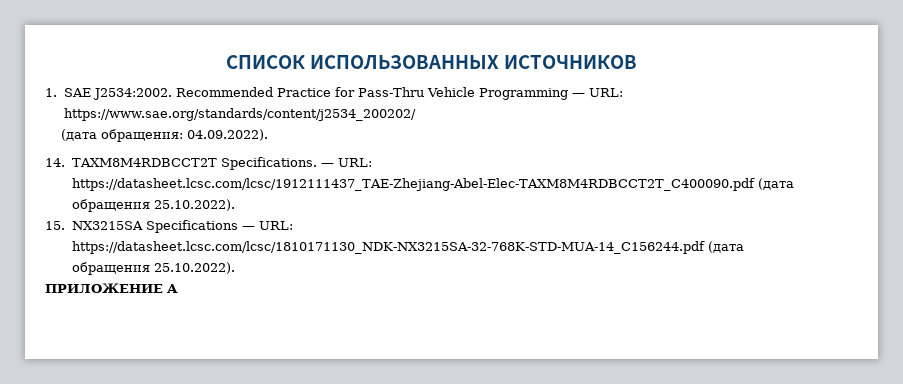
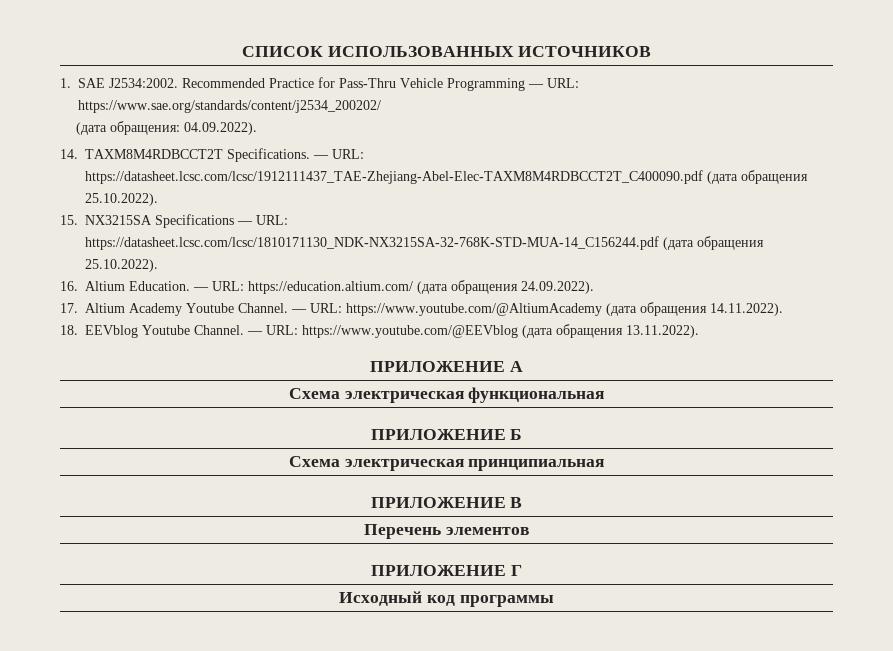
+ 16. Altium Education. — URL: https://education.altium.com/ (дата обращения 24.09.2022).
+ 17. Altium Academy Youtube Channel. — URL: https://www.youtube.com/@AltiumAcademy (дата обращения 14.11.2022).
+ 18. EEVblog Youtube Channel. — URL: https://www.youtube.com/@EEVblog (дата обращения 13.11.2022).
  ПРИЛОЖЕНИЕ А
+ Схема электрическая функциональная
+ ПРИЛОЖЕНИЕ Б
+ Схема электрическая принципиальная
+ ПРИЛОЖЕНИЕ В
+ Перечень элементов
+ ПРИЛОЖЕНИЕ Г
+ Исходный код программы

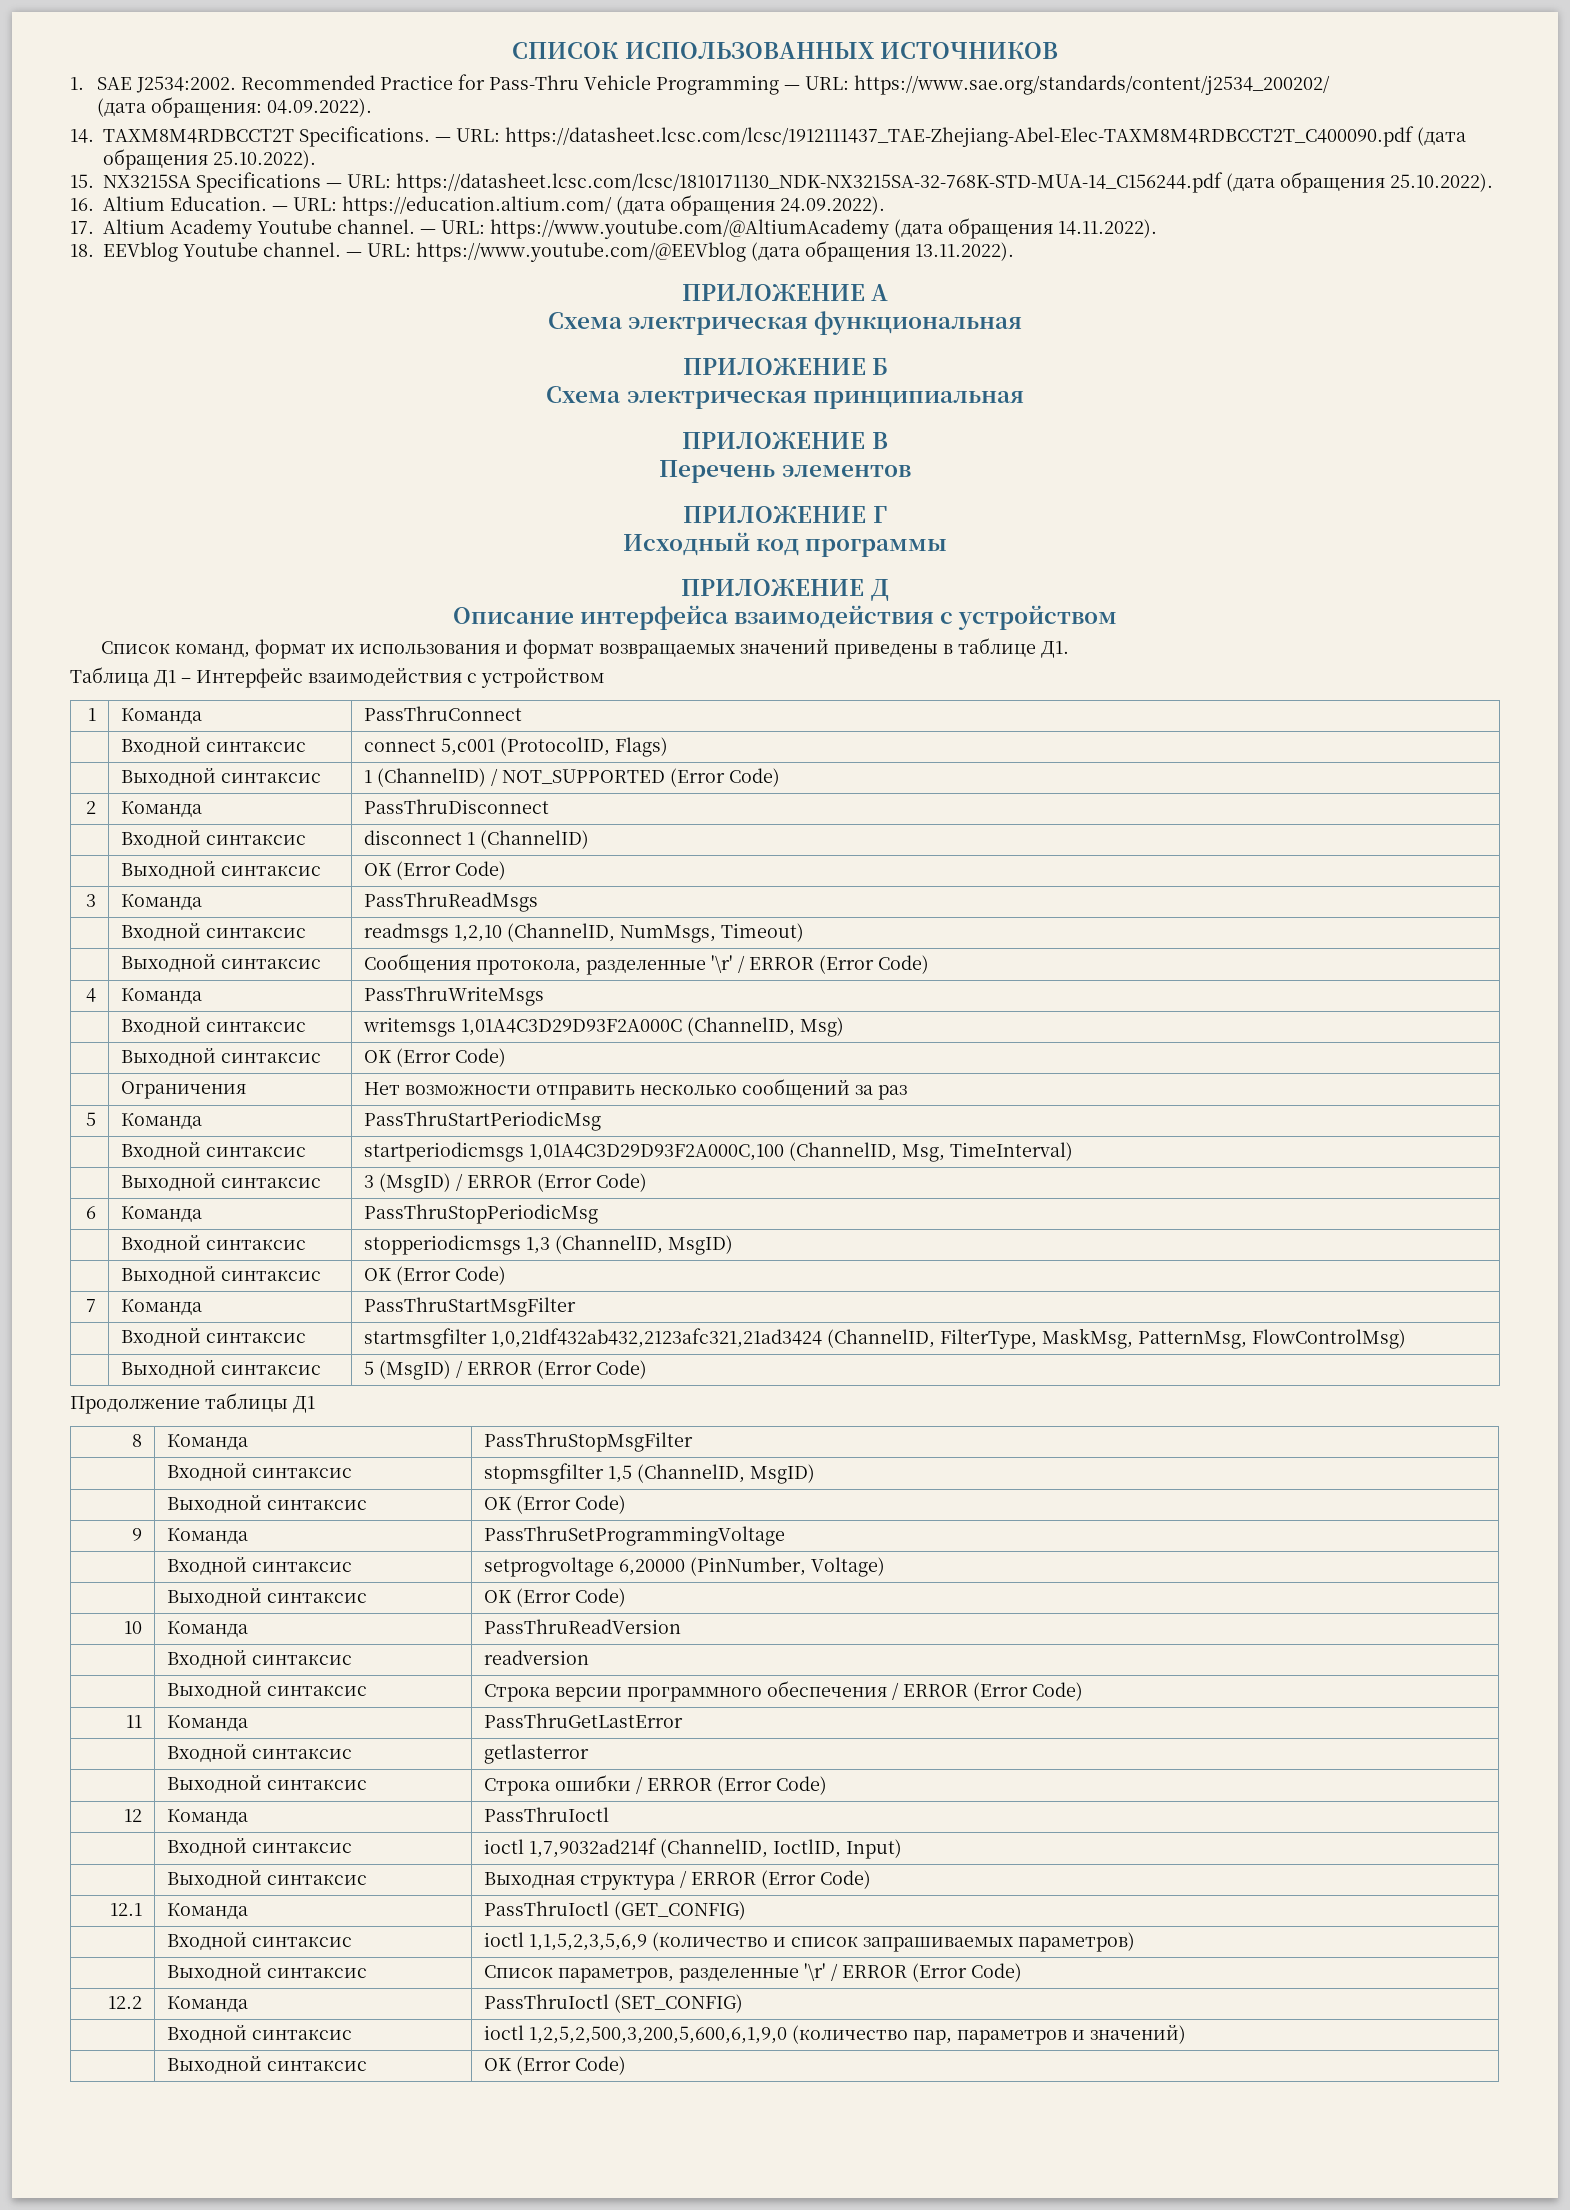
- 17. Altium Academy Youtube Channel.
+ 17. Altium Academy Youtube channel.
- 18. EEVblog Youtube Channel.
+ 18. EEVblog Youtube channel.
+ ПРИЛОЖЕНИЕ Д
+ Описание интерфейса взаимодействия с устройством
+ Список команд, формат их использования и формат возвращаемых значений приведены в таблице Д1.
+ Таблица Д1 – Интерфейс взаимодействия с устройством
+ 1 | Команда | PassThruConnect
+ | Входной синтаксис | connect 5,c001 (ProtocolID, Flags)
+ | Выходной синтаксис | 1 (ChannelID) / NOT_SUPPORTED (Error Code)
+ 2 | Команда | PassThruDisconnect
+ | Входной синтаксис | disconnect 1 (ChannelID)
+ | Выходной синтаксис | OK (Error Code)
+ 3 | Команда | PassThruReadMsgs
+ | Входной синтаксис | readmsgs 1,2,10 (ChannelID, NumMsgs, Timeout)
+ | Выходной синтаксис | Сообщения протокола, разделенные '\r' / ERROR (Error Code)
+ 4 | Команда | PassThruWriteMsgs
+ | Входной синтаксис | writemsgs 1,01A4C3D29D93F2A000C (ChannelID, Msg)
+ | Выходной синтаксис | OK (Error Code)
+ | Ограничения | Нет возможности отправить несколько сообщений за раз
+ 5 | Команда | PassThruStartPeriodicMsg
+ | Входной синтаксис | startperiodicmsgs 1,01A4C3D29D93F2A000C,100 (ChannelID, Msg, TimeInterval)
+ | Выходной синтаксис | 3 (MsgID) / ERROR (Error Code)
+ 6 | Команда | PassThruStopPeriodicMsg
+ | Входной синтаксис | stopperiodicmsgs 1,3 (ChannelID, MsgID)
+ | Выходной синтаксис | OK (Error Code)
+ 7 | Команда | PassThruStartMsgFilter
+ | Входной синтаксис | startmsgfilter 1,0,21df432ab432,2123afc321,21ad3424 (ChannelID, FilterType, MaskMsg, PatternMsg, FlowControlMsg)
+ | Выходной синтаксис | 5 (MsgID) / ERROR (Error Code)
+ Продолжение таблицы Д1
+ 8 | Команда | PassThruStopMsgFilter
+ | Входной синтаксис | stopmsgfilter 1,5 (ChannelID, MsgID)
+ | Выходной синтаксис | OK (Error Code)
+ 9 | Команда | PassThruSetProgrammingVoltage
+ | Входной синтаксис | setprogvoltage 6,20000 (PinNumber, Voltage)
+ | Выходной синтаксис | OK (Error Code)
+ 10 | Команда | PassThruReadVersion
+ | Входной синтаксис | readversion
+ | Выходной синтаксис | Строка версии программного обеспечения / ERROR (Error Code)
+ 11 | Команда | PassThruGetLastError
+ | Входной синтаксис | getlasterror
+ | Выходной синтаксис | Строка ошибки / ERROR (Error Code)
+ 12 | Команда | PassThruIoctl
+ | Входной синтаксис | ioctl 1,7,9032ad214f (ChannelID, IoctlID, Input)
+ | Выходной синтаксис | Выходная структура / ERROR (Error Code)
+ 12.1 | Команда | PassThruIoctl (GET_CONFIG)
+ | Входной синтаксис | ioctl 1,1,5,2,3,5,6,9 (количество и список запрашиваемых параметров)
+ | Выходной синтаксис | Список параметров, разделенные '\r' / ERROR (Error Code)
+ 12.2 | Команда | PassThruIoctl (SET_CONFIG)
+ | Входной синтаксис | ioctl 1,2,5,2,500,3,200,5,600,6,1,9,0 (количество пар, параметров и значений)
+ | Выходной синтаксис | OK (Error Code)

